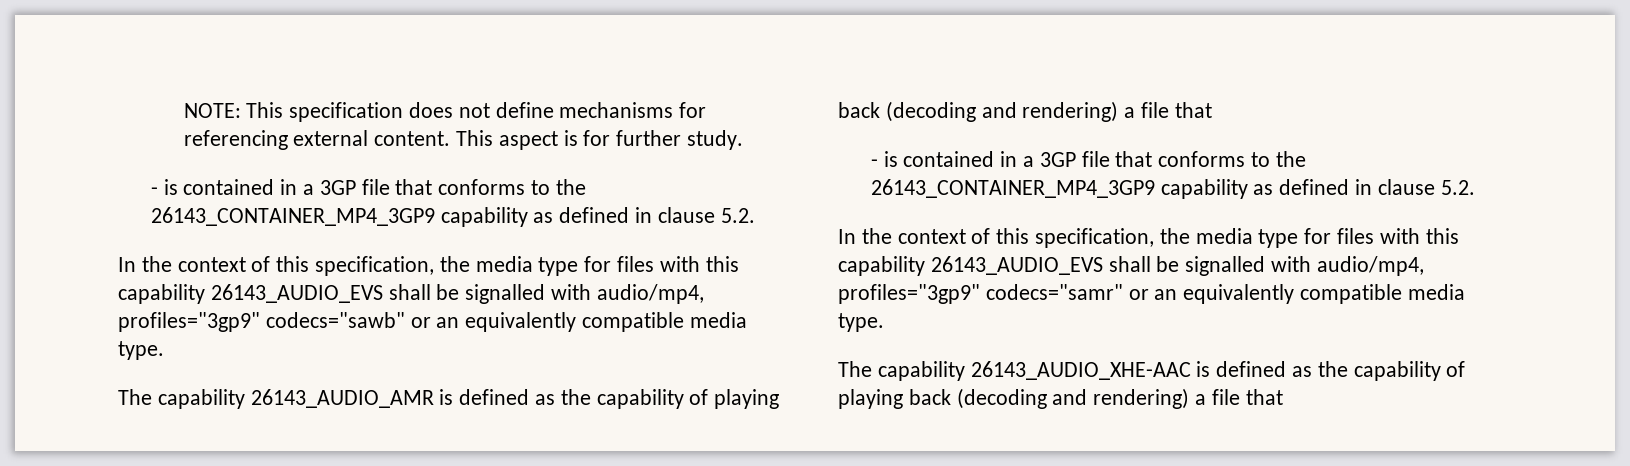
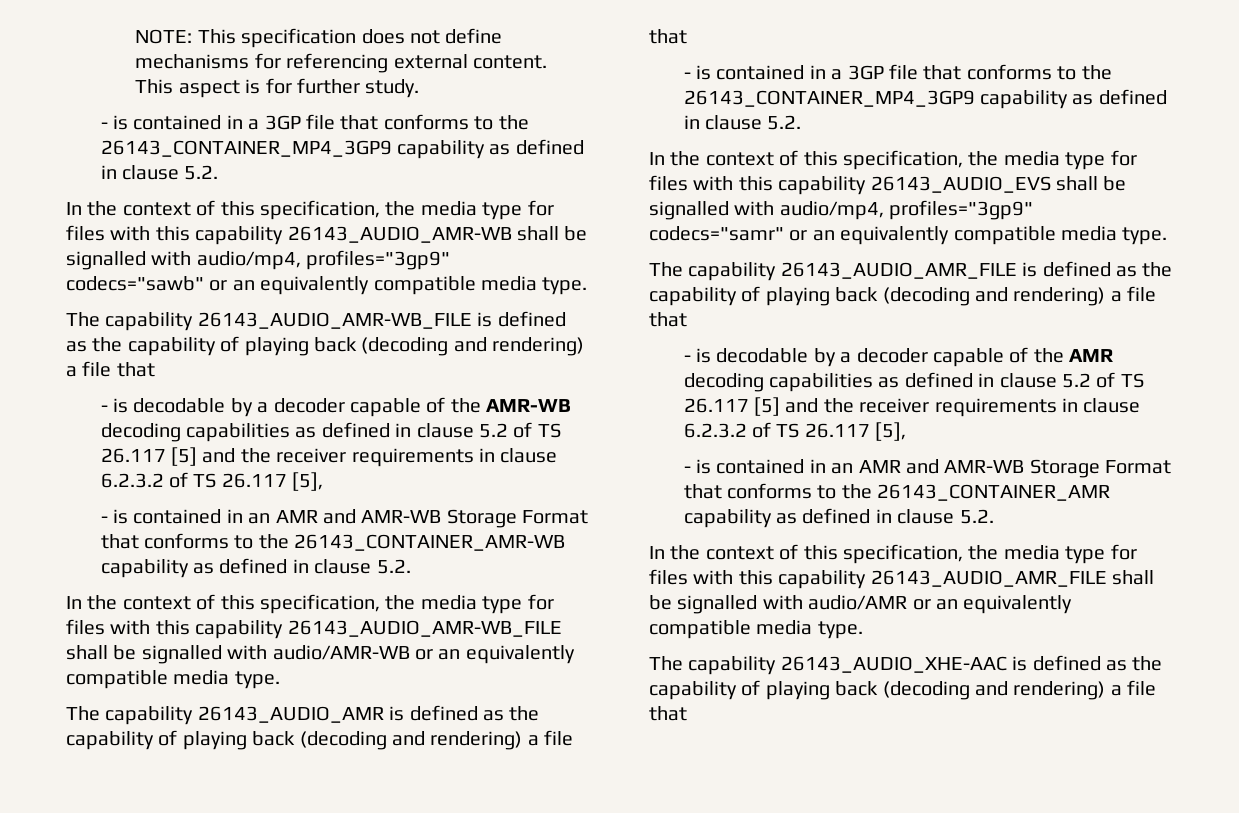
- In the context of this specification, the media type for files with this capability 26143_AUDIO_EVS shall be signalled with audio/mp4, profiles="3gp9" codecs="sawb" or an equivalently compatible media type.
+ In the context of this specification, the media type for files with this capability 26143_AUDIO_AMR-WB shall be signalled with audio/mp4, profiles="3gp9" codecs="sawb" or an equivalently compatible media type.
+ The capability 26143_AUDIO_AMR-WB_FILE is defined as the capability of playing back (decoding and rendering) a file that
+ - is decodable by a decoder capable of the AMR-WB decoding capabilities as defined in clause 5.2 of TS 26.117 [5] and the receiver requirements in clause 6.2.3.2 of TS 26.117 [5],
+ - is contained in an AMR and AMR-WB Storage Format that conforms to the 26143_CONTAINER_AMR-WB capability as defined in clause 5.2.
+ In the context of this specification, the media type for files with this capability 26143_AUDIO_AMR-WB_FILE shall be signalled with audio/AMR-WB or an equivalently compatible media type.
+ The capability 26143_AUDIO_AMR_FILE is defined as the capability of playing back (decoding and rendering) a file that
+ - is decodable by a decoder capable of the AMR decoding capabilities as defined in clause 5.2 of TS 26.117 [5] and the receiver requirements in clause 6.2.3.2 of TS 26.117 [5],
+ - is contained in an AMR and AMR-WB Storage Format that conforms to the 26143_CONTAINER_AMR capability as defined in clause 5.2.
+ In the context of this specification, the media type for files with this capability 26143_AUDIO_AMR_FILE shall be signalled with audio/AMR or an equivalently compatible media type.

